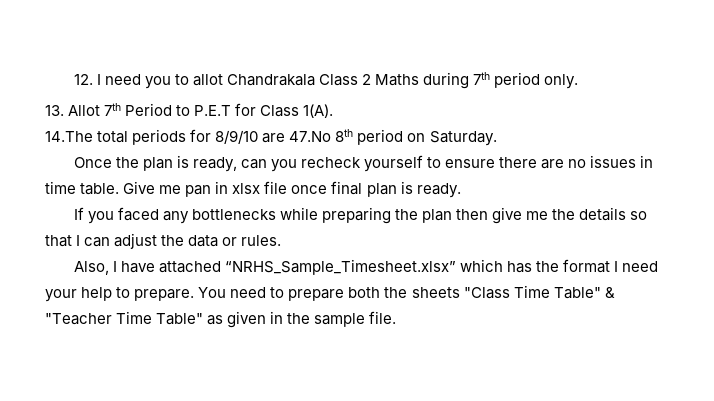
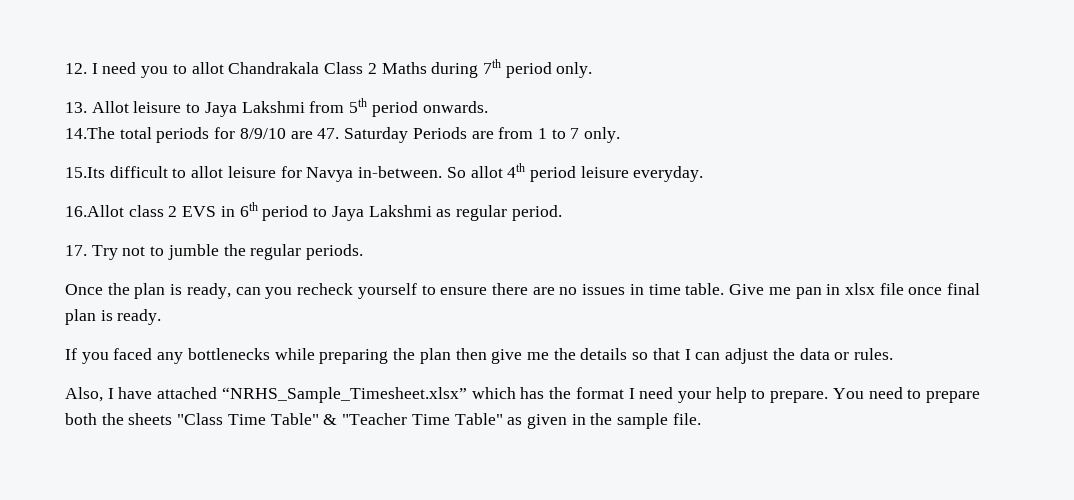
- 13. Allot 7th Period to P.E.T for Class 1(A).
+ 13. Allot leisure to Jaya Lakshmi from 5th period onwards.
- 14.The total periods for 8/9/10 are 47.No 8th period on Saturday.
+ 14.The total periods for 8/9/10 are 47. Saturday Periods are from 1 to 7 only.
+ 15.Its difficult to allot leisure for Navya in-between. So allot 4th period leisure everyday.
+ 16.Allot class 2 EVS in 6th period to Jaya Lakshmi as regular period.
+ 17. Try not to jumble the regular periods.

